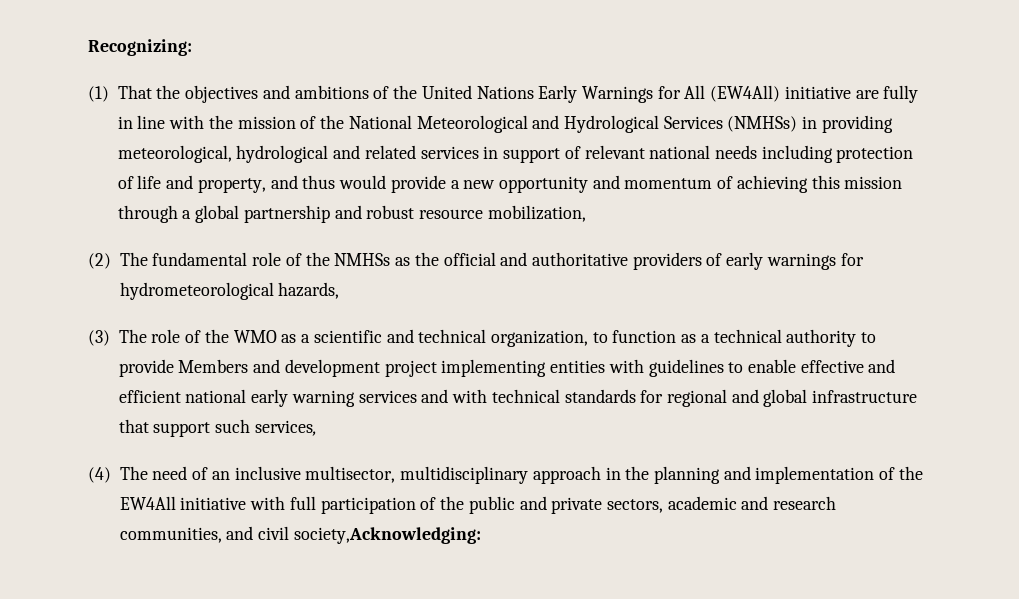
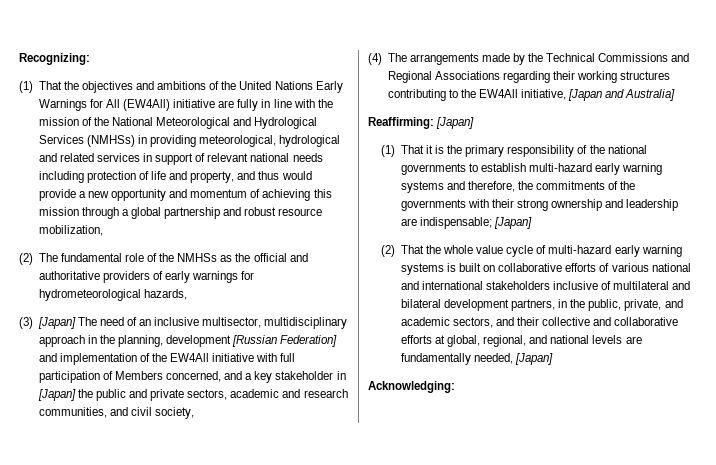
- (3) The role of the WMO as a scientific and technical organization, to function as a technical authority to provide Members and development project implementing entities with guidelines to enable effective and efficient national early warning services and with technical standards for regional and global infrastructure that support such services,
- (4) The need of an inclusive multisector, multidisciplinary approach in the planning and implementation of the EW4All initiative with full participation of the public and private sectors, academic and research communities, and civil society,Acknowledging:
+ (3) [Japan] The need of an inclusive multisector, multidisciplinary approach in the planning, development [Russian Federation] and implementation of the EW4All initiative with full participation of Members concerned, and a key stakeholder in [Japan] the public and private sectors, academic and research communities, and civil society,
+ (4) The arrangements made by the Technical Commissions and Regional Associations regarding their working structures contributing to the EW4All initiative, [Japan and Australia]
+ Reaffirming: [Japan]
+ (1) That it is the primary responsibility of the national governments to establish multi-hazard early warning systems and therefore, the commitments of the governments with their strong ownership and leadership are indispensable; [Japan]
+ (2) That the whole value cycle of multi-hazard early warning systems is built on collaborative efforts of various national and international stakeholders inclusive of multilateral and bilateral development partners, in the public, private, and academic sectors, and their collective and collaborative efforts at global, regional, and national levels are fundamentally needed, [Japan]
+ Acknowledging:

